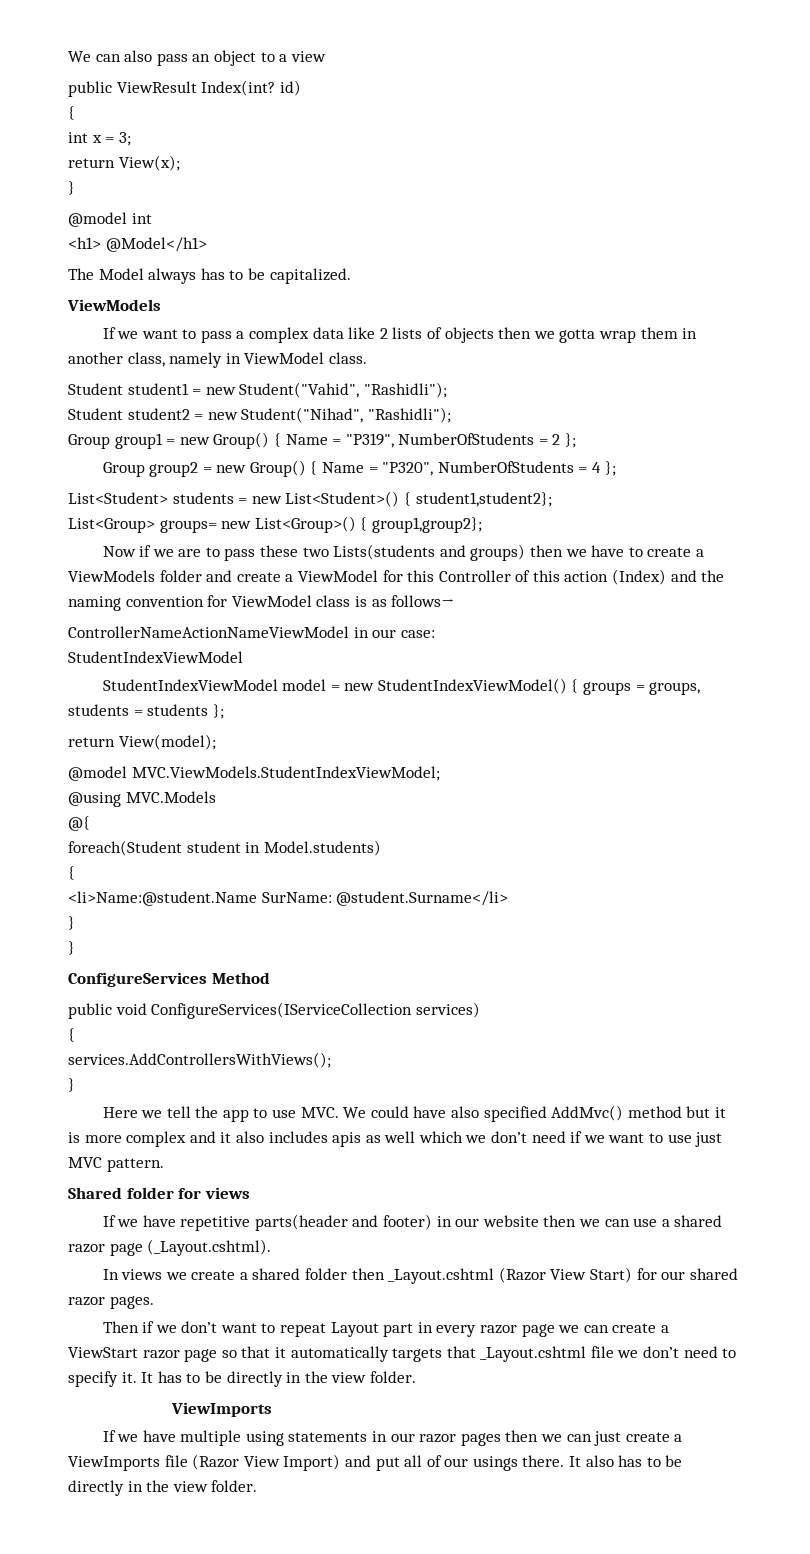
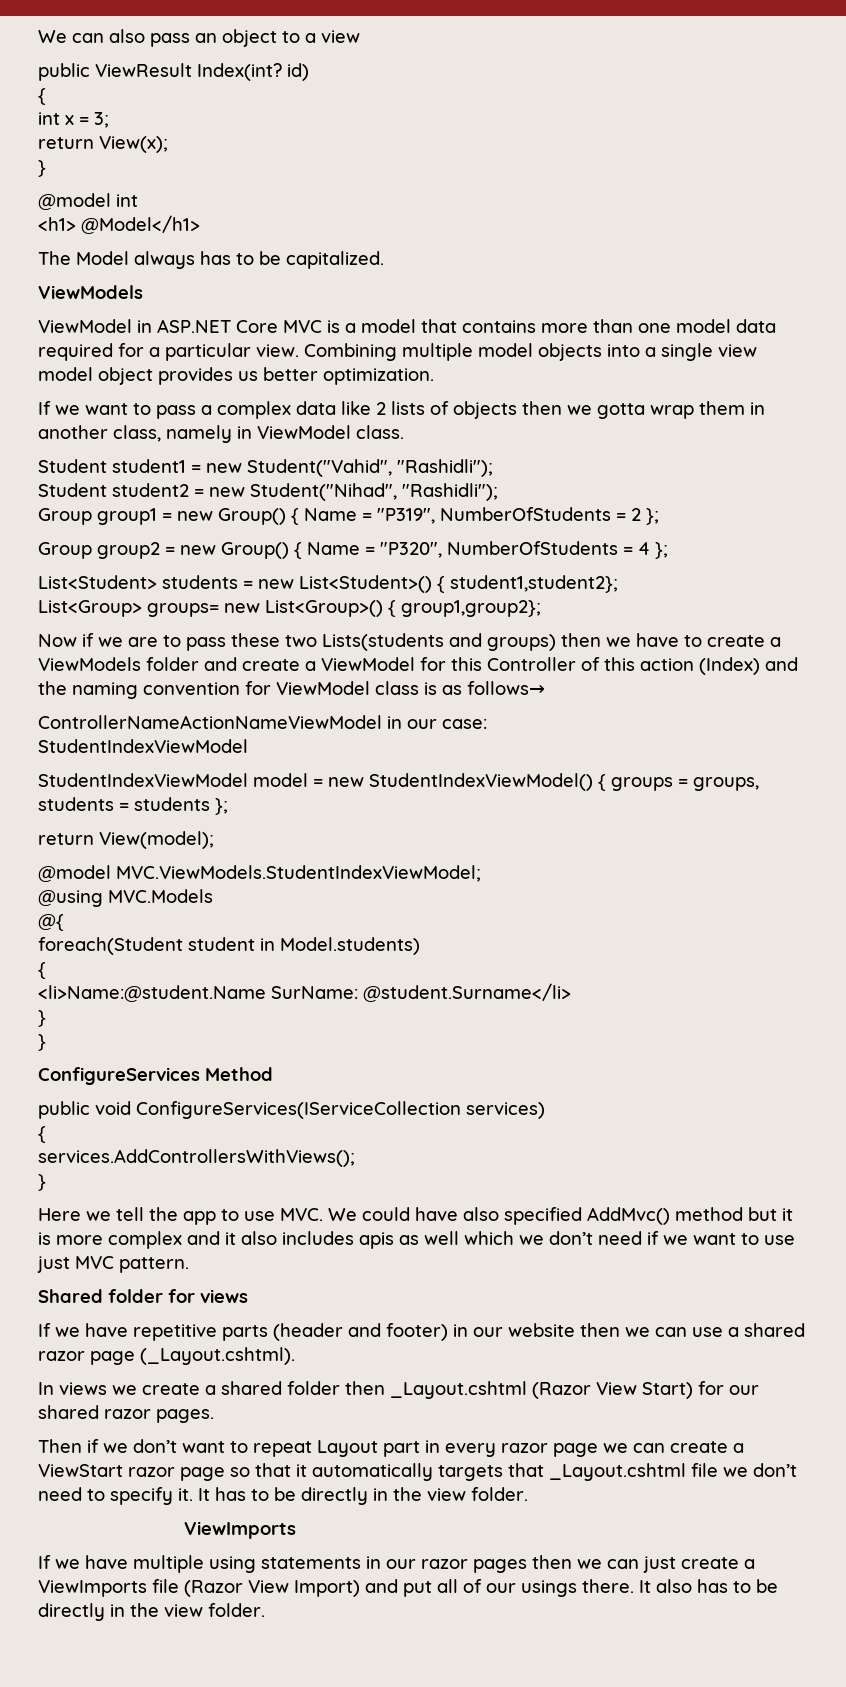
+ ViewModel in ASP.NET Core MVC is a model that contains more than one model data required for a particular view. Combining multiple model objects into a single view model object provides us better optimization.
- If we have repetitive parts(header and footer) in our website then we can use a shared razor page (_Layout.cshtml).
+ If we have repetitive parts (header and footer) in our website then we can use a shared razor page (_Layout.cshtml).

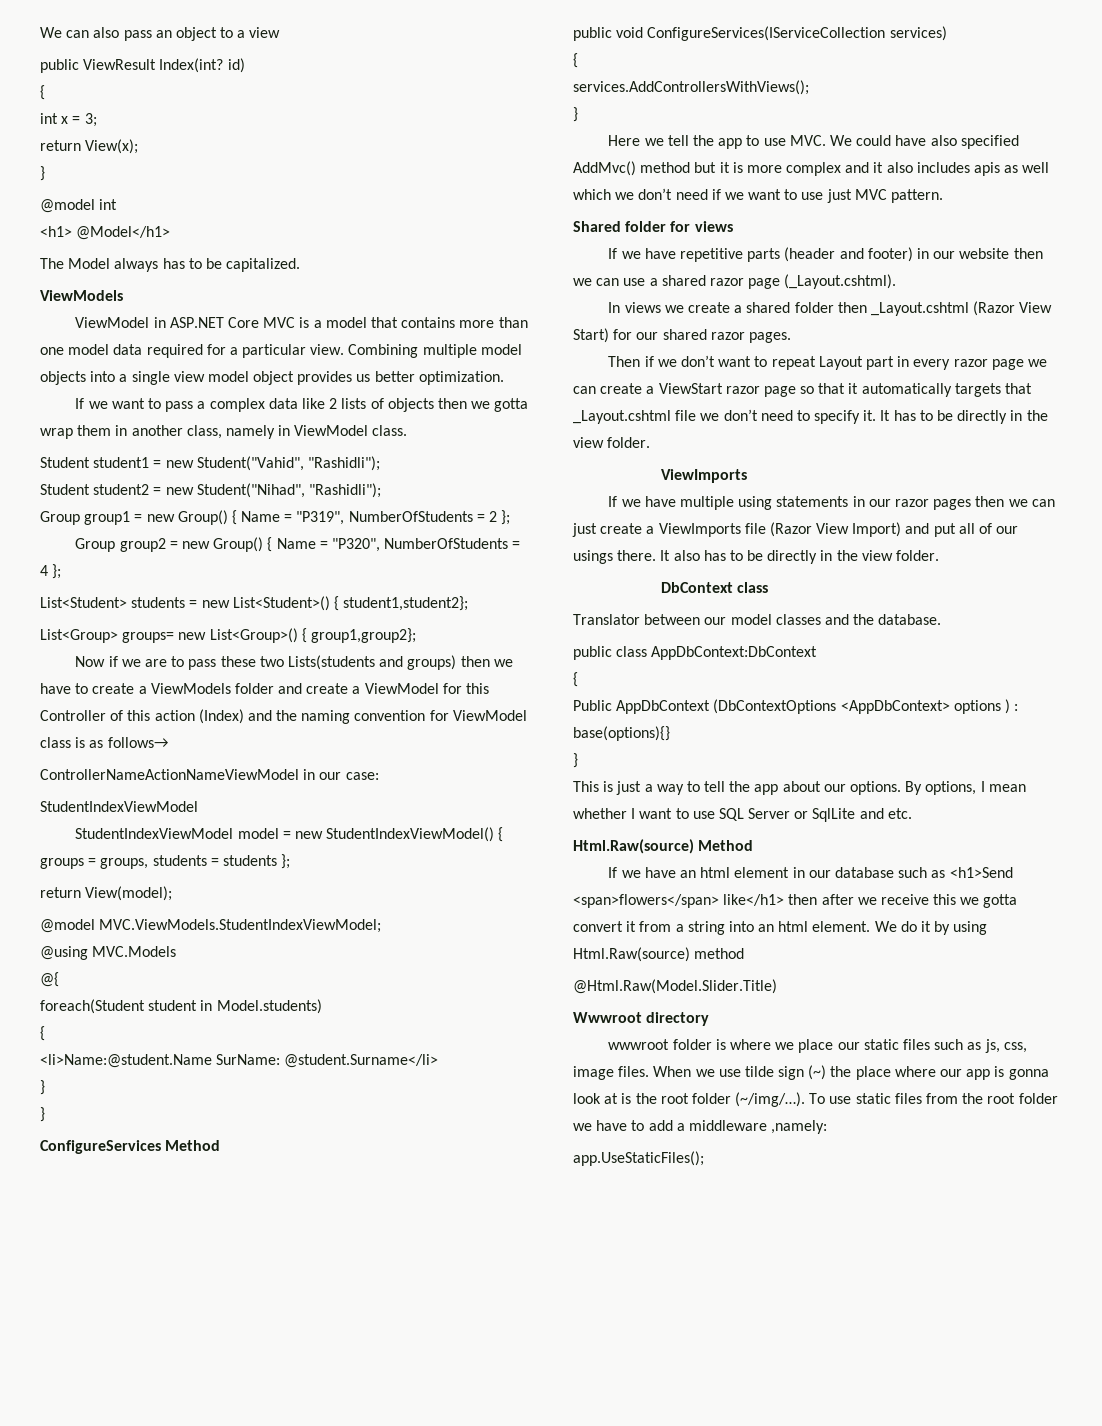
+ DbContext class
+ Translator between our model classes and the database.
+ public class AppDbContext:DbContext
+ {
+ Public AppDbContext (DbContextOptions <AppDbContext> options ) : base(options){}
+ }
+ This is just a way to tell the app about our options. By options, I mean whether I want to use SQL Server or SqlLite and etc.
+ Html.Raw(source) Method
+ If we have an html element in our database such as <h1>Send <span>flowers</span> like</h1> then after we receive this we gotta convert it from a string into an html element. We do it by using Html.Raw(source) method
+ @Html.Raw(Model.Slider.Title)
+ Wwwroot directory
+ wwwroot folder is where we place our static files such as js, css, image files. When we use tilde sign (~) the place where our app is gonna look at is the root folder (~/img/…). To use static files from the root folder we have to add a middleware ,namely:
+ app.UseStaticFiles();

